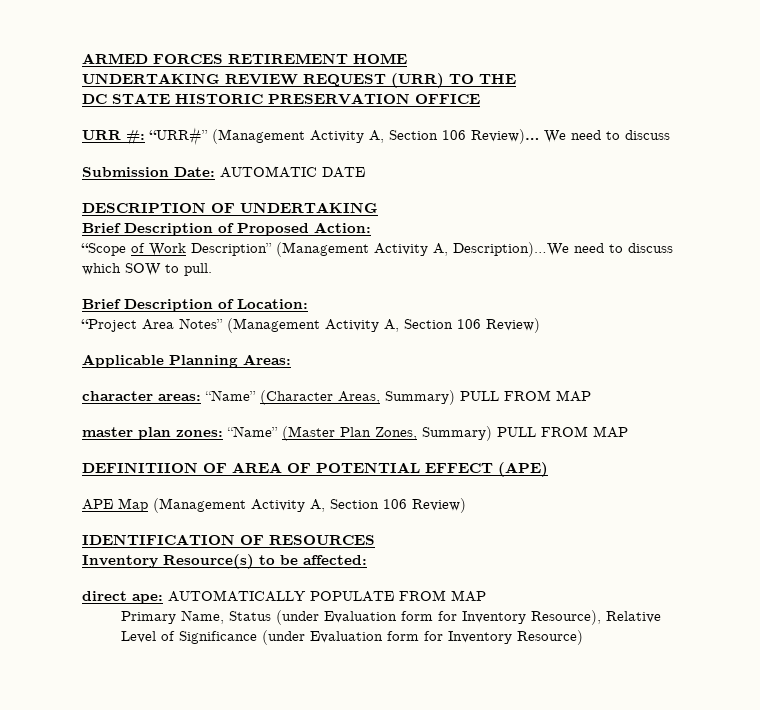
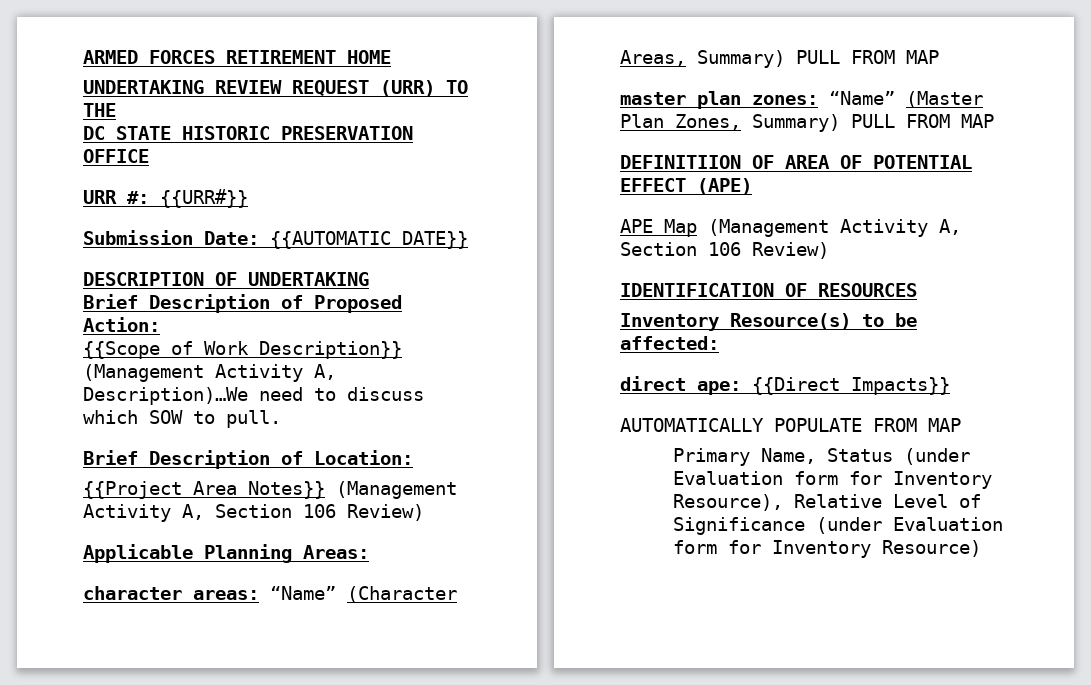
- URR #: “URR#” (Management Activity A, Section 106 Review)… We need to discuss
+ URR #: {{URR#}}
- Submission Date: AUTOMATIC DATE
+ Submission Date: {{AUTOMATIC DATE}}
- “Scope of Work Description” (Management Activity A, Description)…We need to discuss which SOW to pull.
+ {{Scope of Work Description}} (Management Activity A, Description)…We need to discuss which SOW to pull.
- “Project Area Notes” (Management Activity A, Section 106 Review)
+ {{Project Area Notes}} (Management Activity A, Section 106 Review)
- direct ape: AUTOMATICALLY POPULATE FROM MAP
+ direct ape: {{Direct Impacts}}
+ AUTOMATICALLY POPULATE FROM MAP

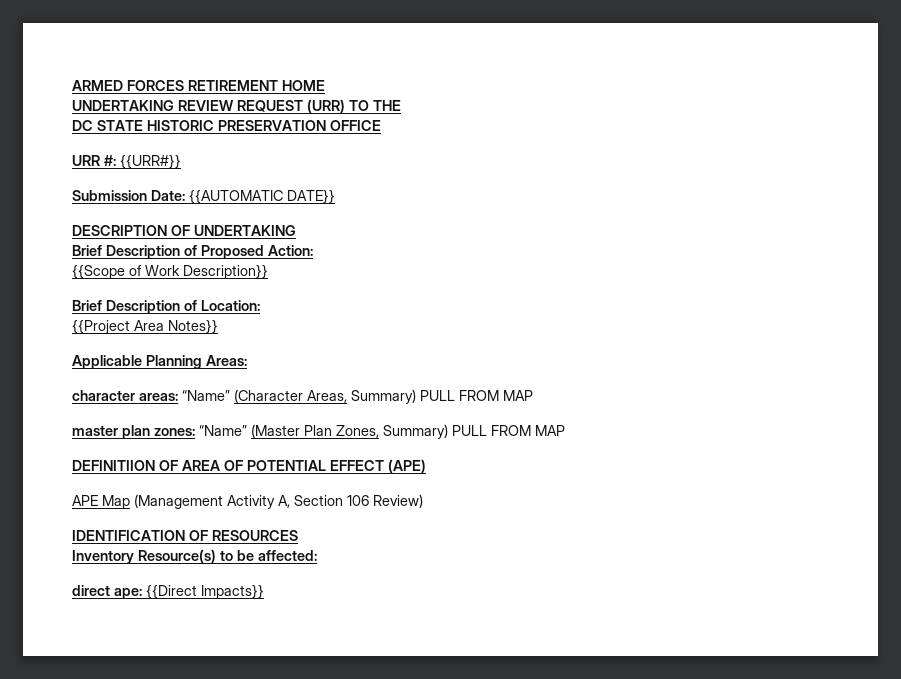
- {{Scope of Work Description}} (Management Activity A, Description)…We need to discuss which SOW to pull.
+ {{Scope of Work Description}}
- {{Project Area Notes}} (Management Activity A, Section 106 Review)
+ {{Project Area Notes}}
- AUTOMATICALLY POPULATE FROM MAP
- Primary Name, Status (under Evaluation form for Inventory Resource), Relative Level of Significance (under Evaluation form for Inventory Resource)

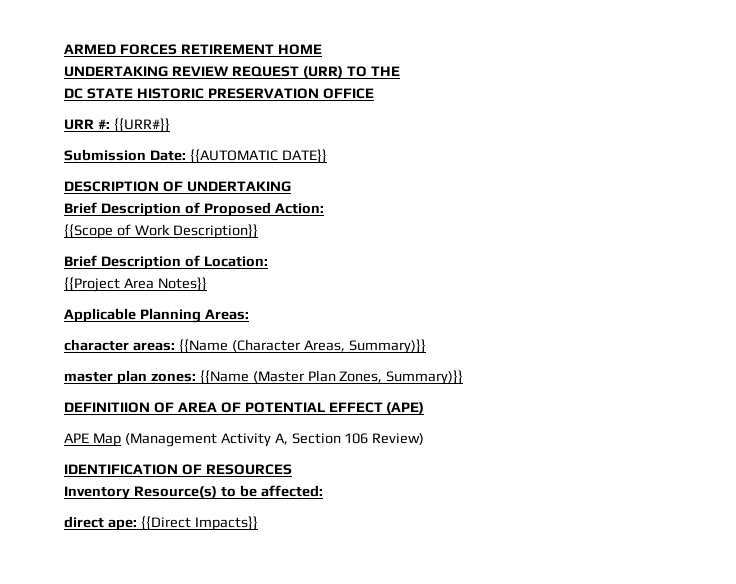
- character areas: “Name” (Character Areas, Summary) PULL FROM MAP
+ character areas: {{Name (Character Areas, Summary)}}
- master plan zones: “Name” (Master Plan Zones, Summary) PULL FROM MAP
+ master plan zones: {{Name (Master Plan Zones, Summary)}}

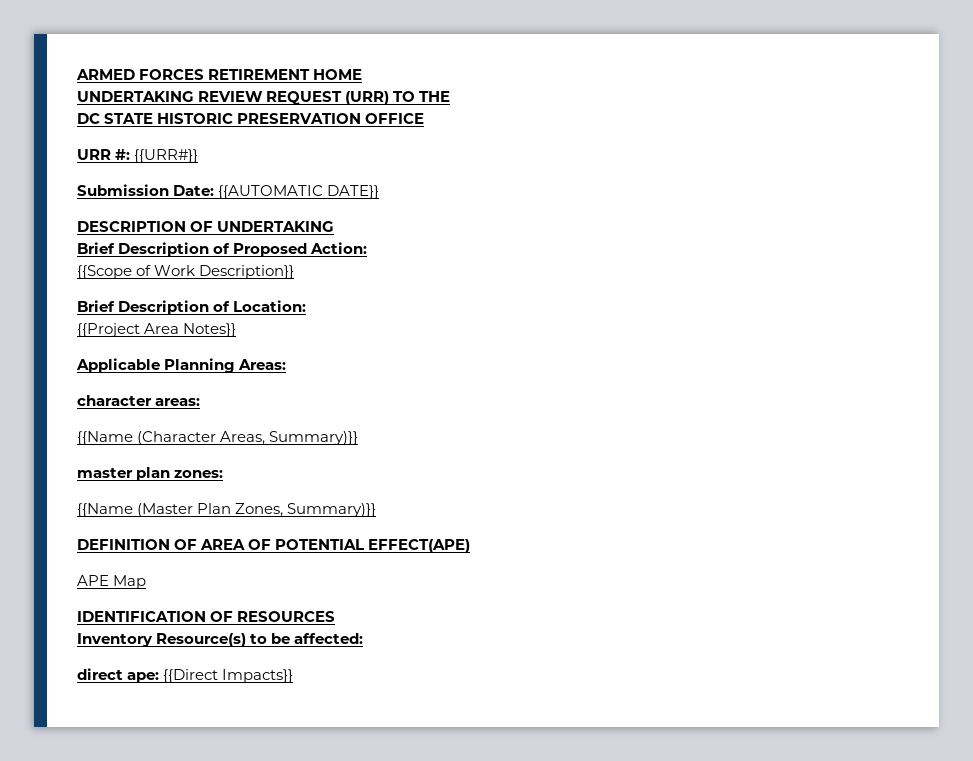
- character areas: {{Name (Character Areas, Summary)}}
+ character areas:
+ {{Name (Character Areas, Summary)}}
- master plan zones: {{Name (Master Plan Zones, Summary)}}
+ master plan zones:
+ {{Name (Master Plan Zones, Summary)}}
- DEFINITIION OF AREA OF POTENTIAL EFFECT (APE)
+ DEFINITION OF AREA OF POTENTIAL EFFECT(APE)
- APE Map (Management Activity A, Section 106 Review)
+ APE Map

